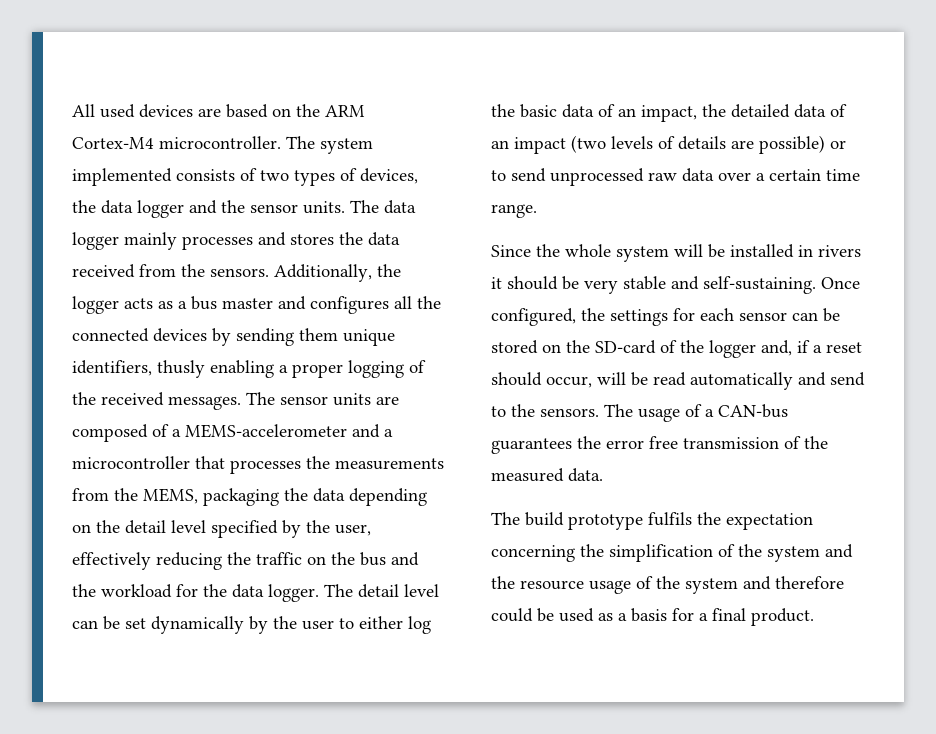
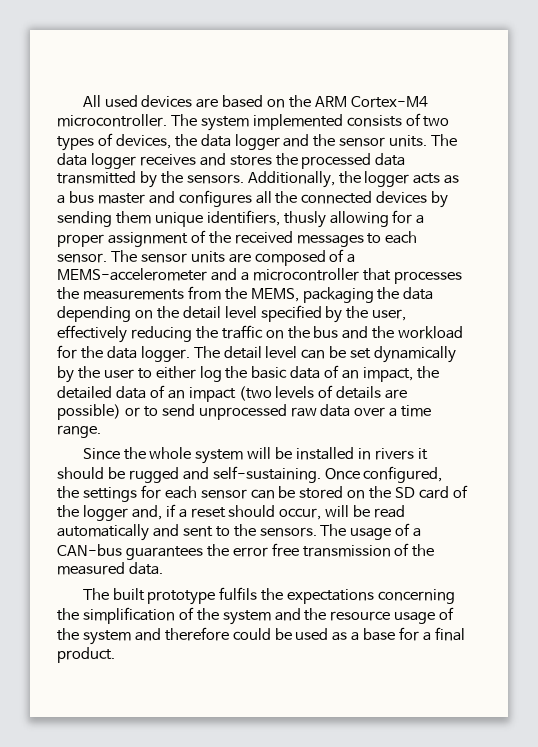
- The data logger mainly processes and stores the data received from the sensors.
+ The data logger receives and stores the processed data transmitted by the sensors.
- Additionally, the logger acts as a bus master and configures all the connected devices by sending them unique identifiers, thusly enabling a proper logging of the received messages.
+ Additionally, the logger acts as a bus master and configures all the connected devices by sending them unique identifiers, thusly allowing for a proper assignment of the received messages to each sensor.
- The detail level can be set dynamically by the user to either log the basic data of an impact, the detailed data of an impact (two levels of details are possible) or to send unprocessed raw data over a certain time range.
+ The detail level can be set dynamically by the user to either log the basic data of an impact, the detailed data of an impact (two levels of details are possible) or to send unprocessed raw data over a time range.
- Since the whole system will be installed in rivers it should be very stable and self-sustaining.
+ Since the whole system will be installed in rivers it should be rugged and self-sustaining.
- Once configured, the settings for each sensor can be stored on the SD-card of the logger and, if a reset should occur, will be read automatically and send to the sensors.
+ Once configured, the settings for each sensor can be stored on the SD card of the logger and, if a reset should occur, will be read automatically and sent to the sensors.
- The build prototype fulfils the expectation concerning the simplification of the system and the resource usage of the system and therefore could be used as a basis for a final product.
+ The built prototype fulfils the expectations concerning the simplification of the system and the resource usage of the system and therefore could be used as a base for a final product.

